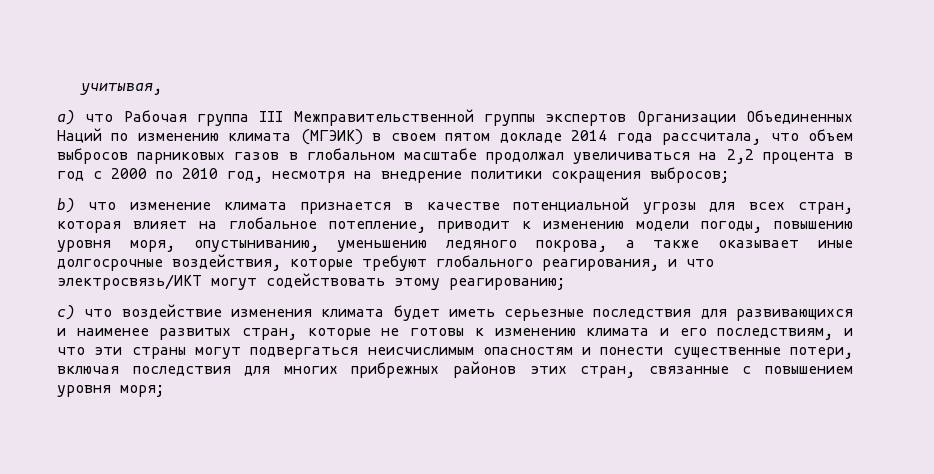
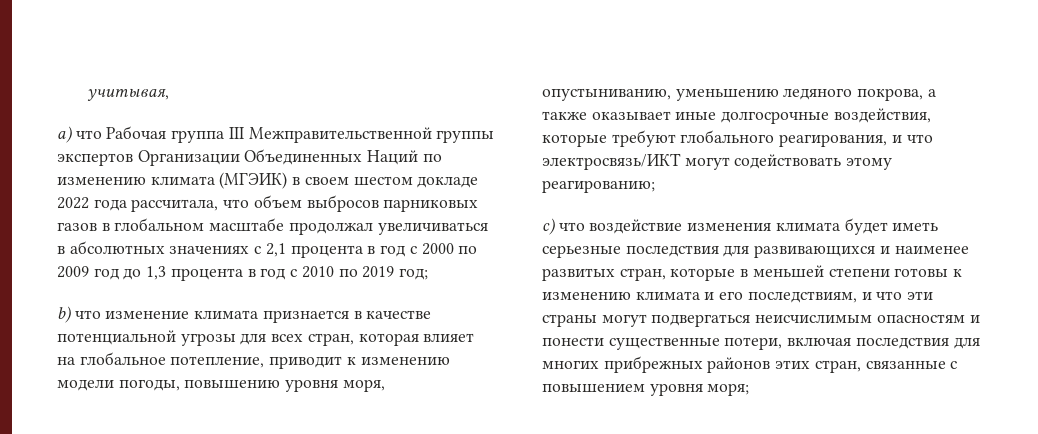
- a) что Рабочая группа III Межправительственной группы экспертов Организации Объединенных Наций по изменению климата (МГЭИК) в своем пятом докладе 2014 года рассчитала, что объем выбросов парниковых газов в глобальном масштабе продолжал увеличиваться на 2,2 процента в год с 2000 по 2010 год, несмотря на внедрение политики сокращения выбросов;
+ a) что Рабочая группа III Межправительственной группы экспертов Организации Объединенных Наций по изменению климата (МГЭИК) в своем шестом докладе 2022 года рассчитала, что объем выбросов парниковых газов в глобальном масштабе продолжал увеличиваться в абсолютных значениях с 2,1 процента в год с 2000 по 2009 год до 1,3 процента в год с 2010 по 2019 год;
- c) что воздействие изменения климата будет иметь серьезные последствия для развивающихся и наименее развитых стран, которые не готовы к изменению климата и его последствиям, и что эти страны могут подвергаться неисчислимым опасностям и понести существенные потери, включая последствия для многих прибрежных районов этих стран, связанные с повышением уровня моря;
+ c) что воздействие изменения климата будет иметь серьезные последствия для развивающихся и наименее развитых стран, которые в меньшей степени готовы к изменению климата и его последствиям, и что эти страны могут подвергаться неисчислимым опасностям и понести существенные потери, включая последствия для многих прибрежных районов этих стран, связанные с повышением уровня моря;

